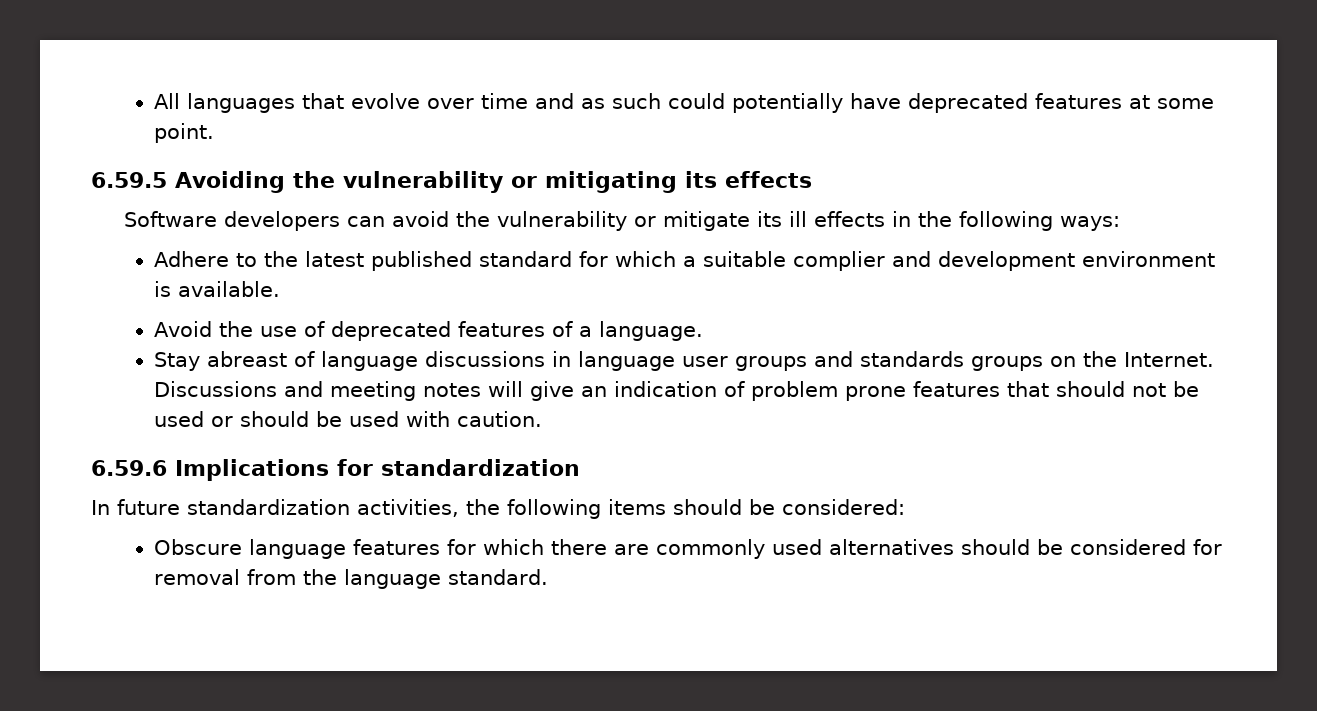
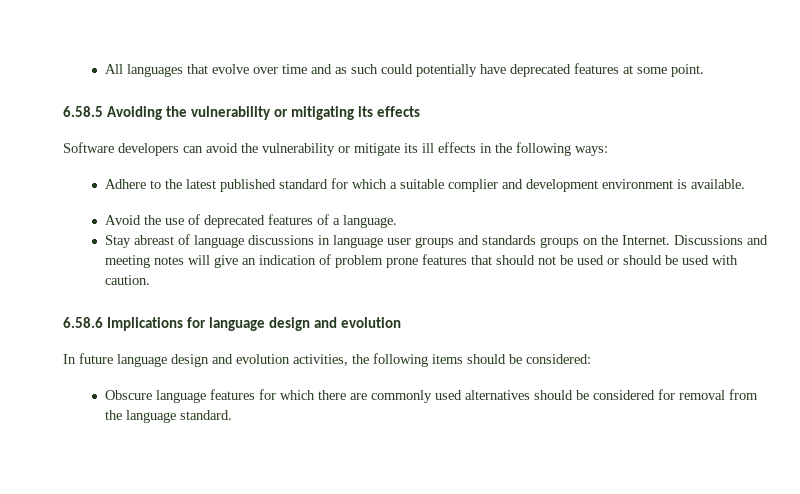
- 6.59.5 Avoiding the vulnerability or mitigating its effects
+ 6.58.5 Avoiding the vulnerability or mitigating its effects
- 6.59.6 Implications for standardization
- In future standardization activities, the following items should be considered:
+ 6.58.6 Implications for language design and evolution
+ In future language design and evolution activities, the following items should be considered:

